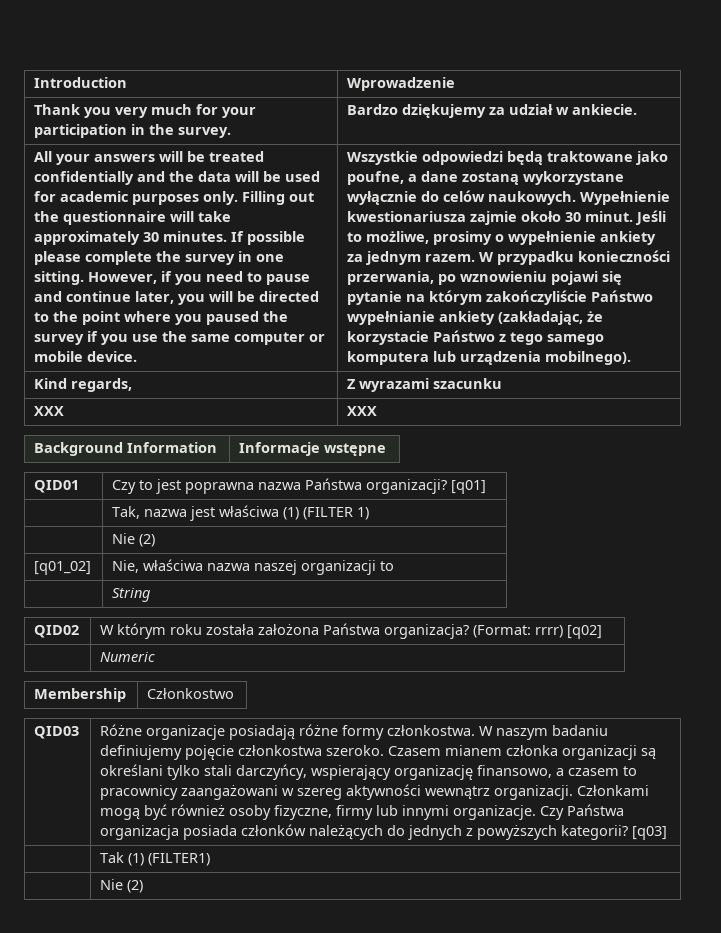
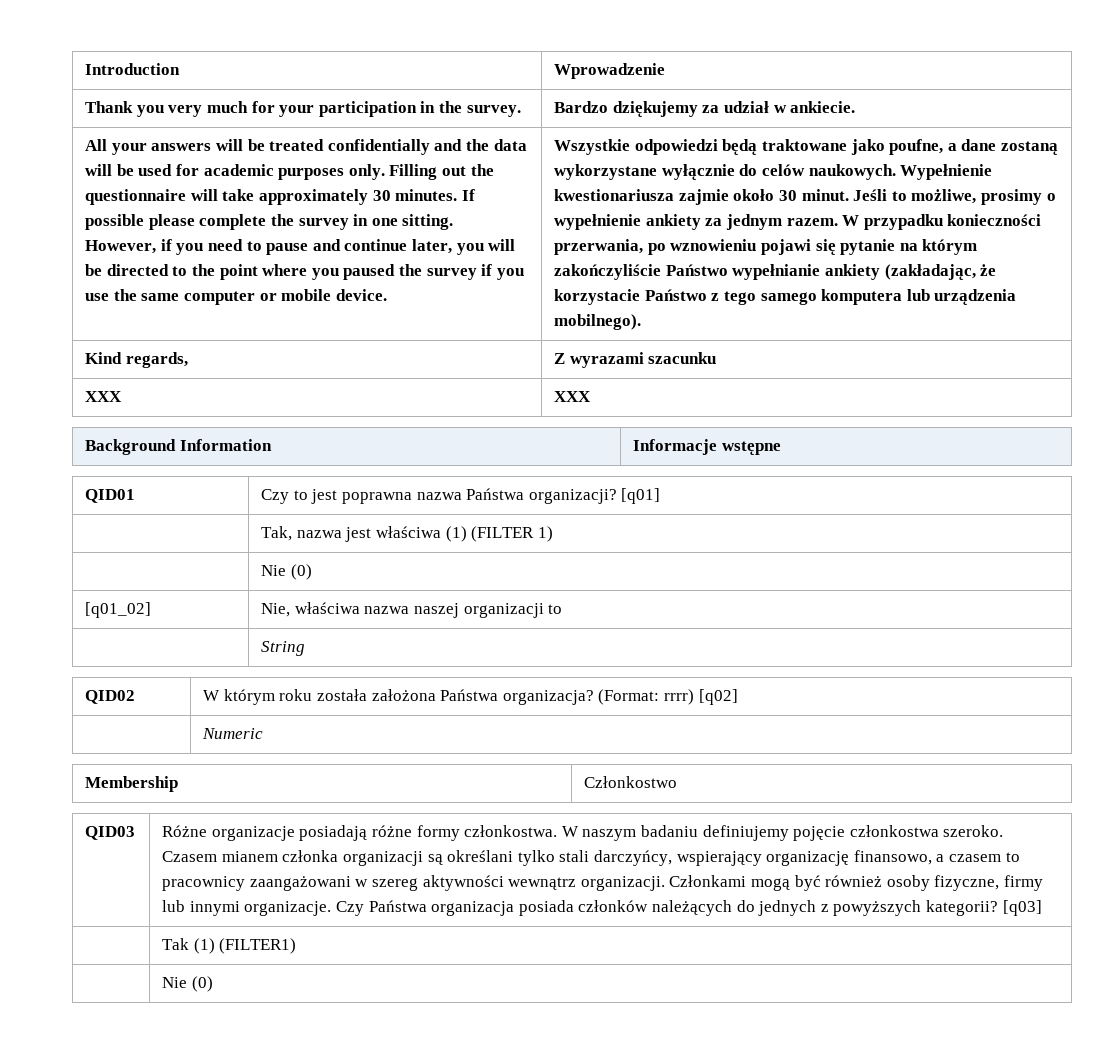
  | Tak, nazwa jest właściwa (1) (FILTER 1)
- | Nie (2)
+ | Nie (0)
  | Tak (1) (FILTER1)
- | Nie (2)
+ | Nie (0)

